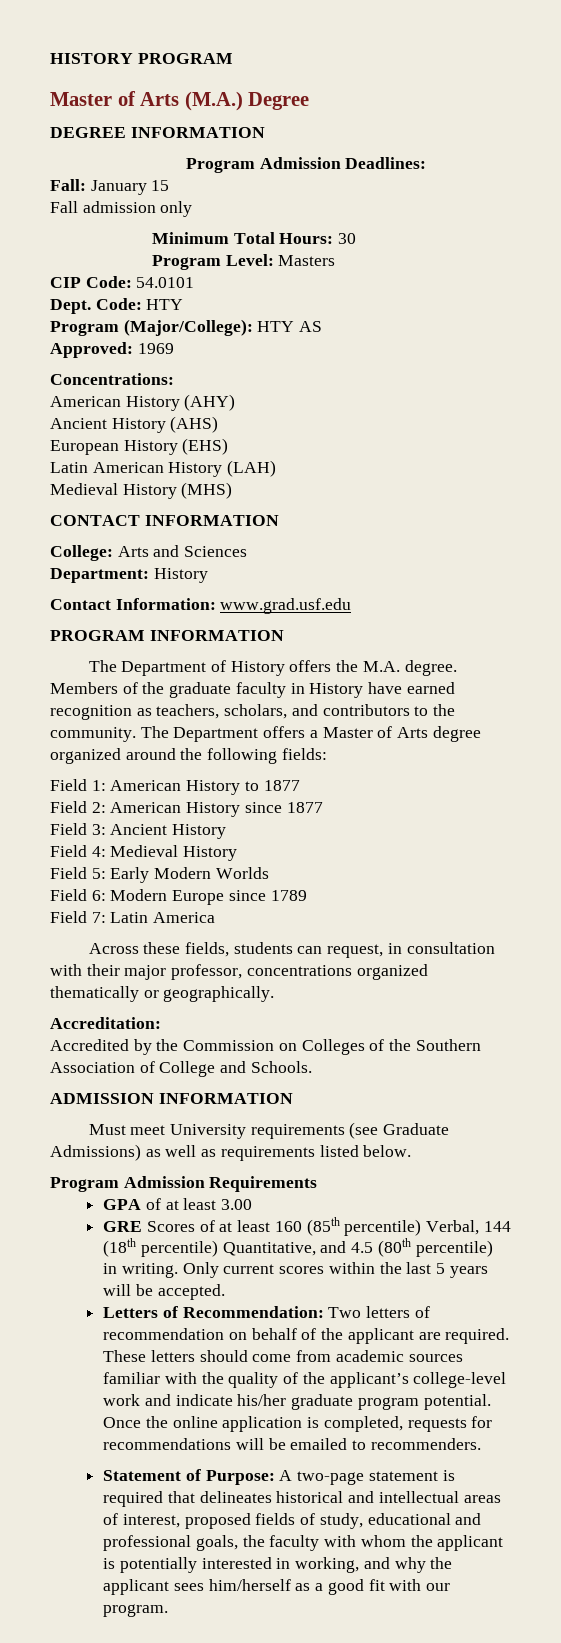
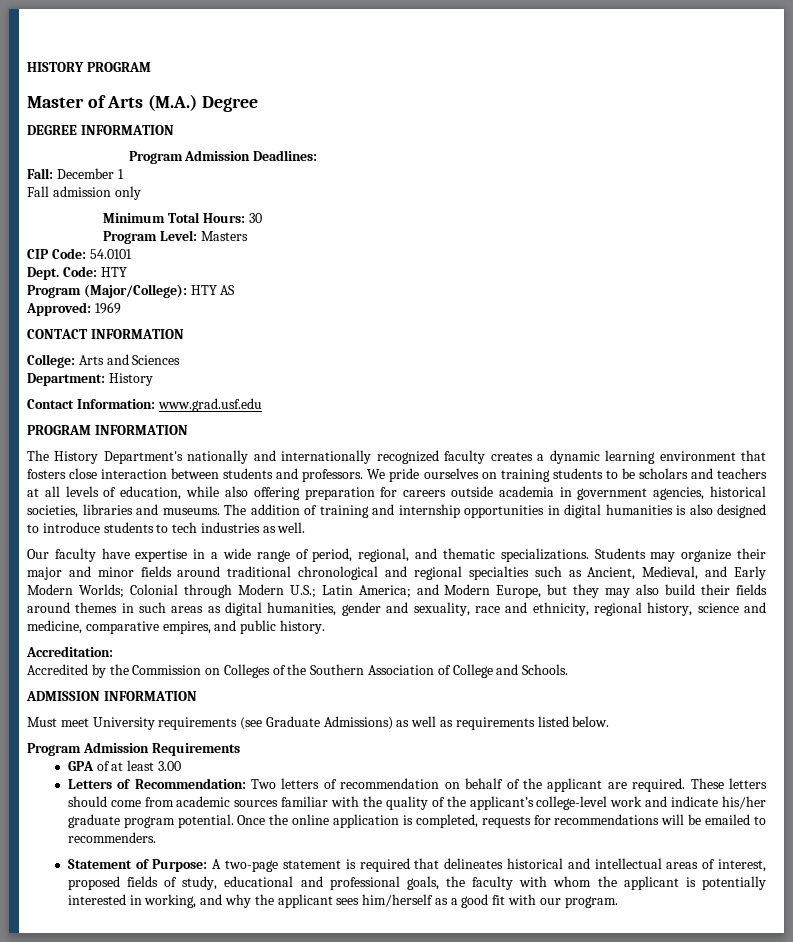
- Fall: January 15
+ Fall: December 1
- Concentrations:
- American History (AHY)
- Ancient History (AHS)
- European History (EHS)
- Latin American History (LAH)
- Medieval History (MHS)
- The Department of History offers the M.A. degree. Members of the graduate faculty in History have earned recognition as teachers, scholars, and contributors to the community. The Department offers a Master of Arts degree organized around the following fields:
- Field 1: American History to 1877
- Field 2: American History since 1877
- Field 3: Ancient History
- Field 4: Medieval History
- Field 5: Early Modern Worlds
- Field 6: Modern Europe since 1789
- Field 7: Latin America
- Across these fields, students can request, in consultation with their major professor, concentrations organized thematically or geographically.
+ The History Department's nationally and internationally recognized faculty creates a dynamic learning environment that fosters close interaction between students and professors. We pride ourselves on training students to be scholars and teachers at all levels of education, while also offering preparation for careers outside academia in government agencies, historical societies, libraries and museums. The addition of training and internship opportunities in digital humanities is also designed to introduce students to tech industries as well.
+ Our faculty have expertise in a wide range of period, regional, and thematic specializations. Students may organize their major and minor fields around traditional chronological and regional specialties such as Ancient, Medieval, and Early Modern Worlds; Colonial through Modern U.S.; Latin America; and Modern Europe, but they may also build their fields around themes in such areas as digital humanities, gender and sexuality, race and ethnicity, regional history, science and medicine, comparative empires, and public history.
- GRE Scores of at least 160 (85th percentile) Verbal, 144 (18th percentile) Quantitative, and 4.5 (80th percentile) in writing. Only current scores within the last 5 years will be accepted.

